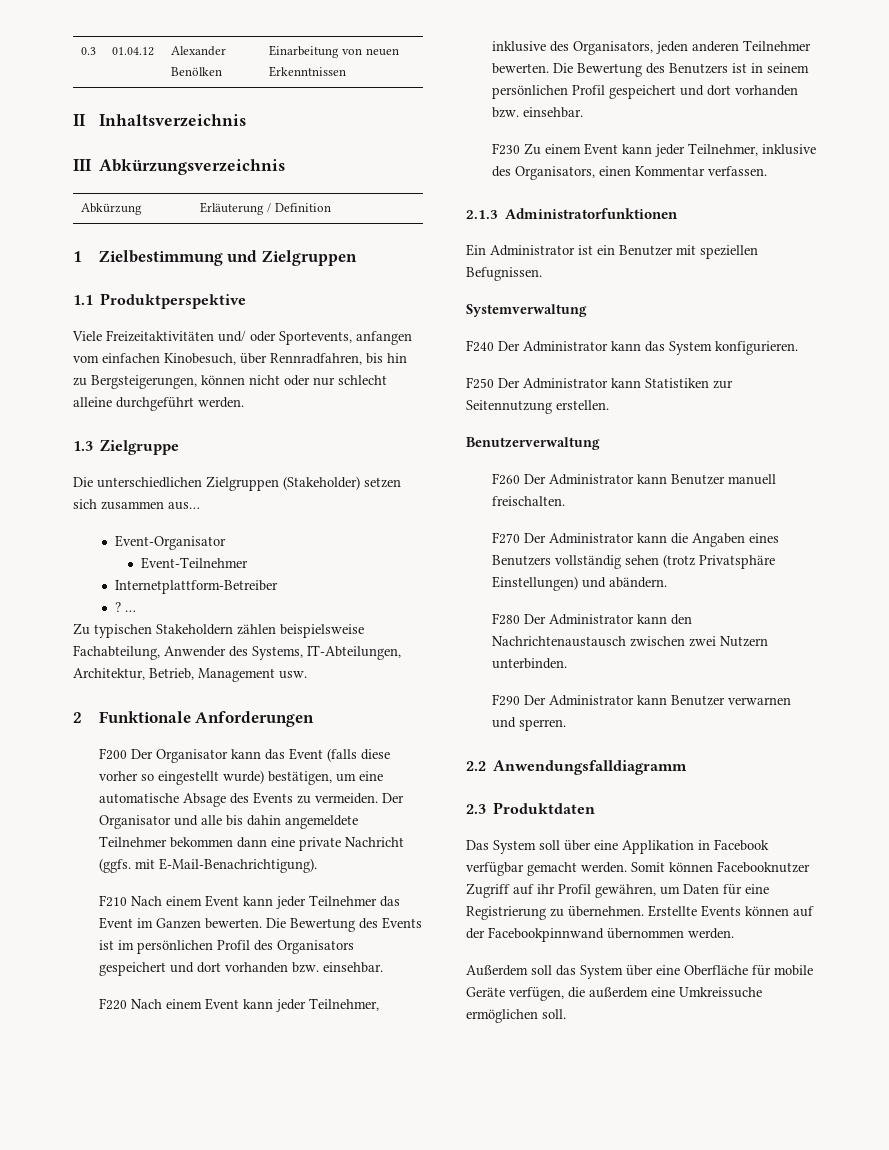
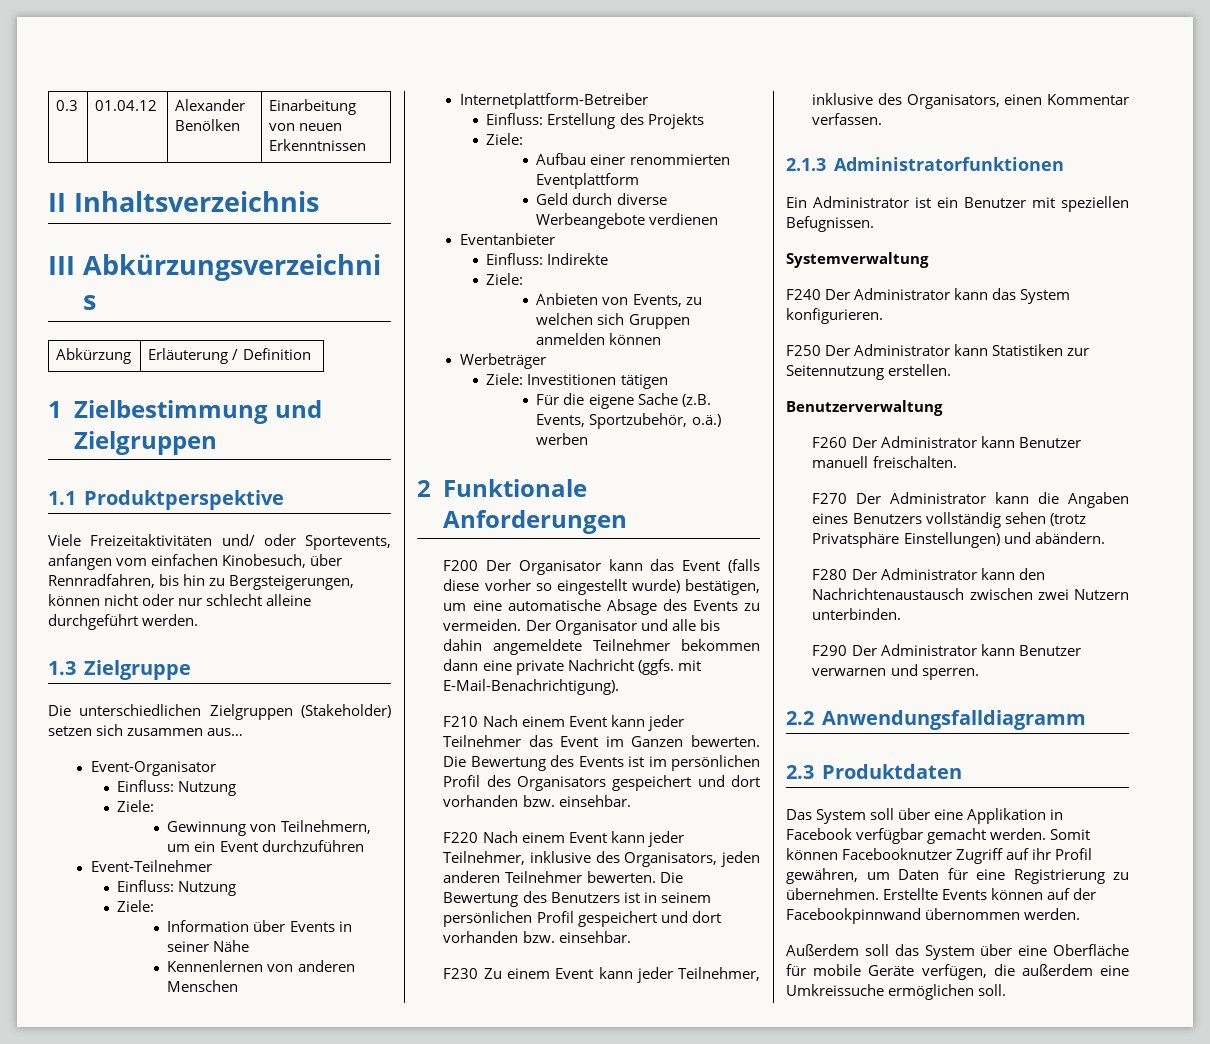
  Event-Organisator
+ Einfluss: Nutzung
+ Ziele:
+ Gewinnung von Teilnehmern, um ein Event durchzuführen
  Event-Teilnehmer
+ Einfluss: Nutzung
+ Ziele:
+ Information über Events in seiner Nähe
+ Kennenlernen von anderen Menschen
  Internetplattform-Betreiber
- ? …
- Zu typischen Stakeholdern zählen beispielsweise Fachabteilung, Anwender des Systems, IT-Abteilungen, Architektur, Betrieb, Management usw.
+ Einfluss: Erstellung des Projekts
+ Ziele:
+ Aufbau einer renommierten Eventplattform
+ Geld durch diverse Werbeangebote verdienen
+ Eventanbieter
+ Einfluss: Indirekte
+ Ziele:
+ Anbieten von Events, zu welchen sich Gruppen anmelden können
+ Werbeträger
+ Ziele: Investitionen tätigen
+ Für die eigene Sache (z.B. Events, Sportzubehör, o.ä.) werben

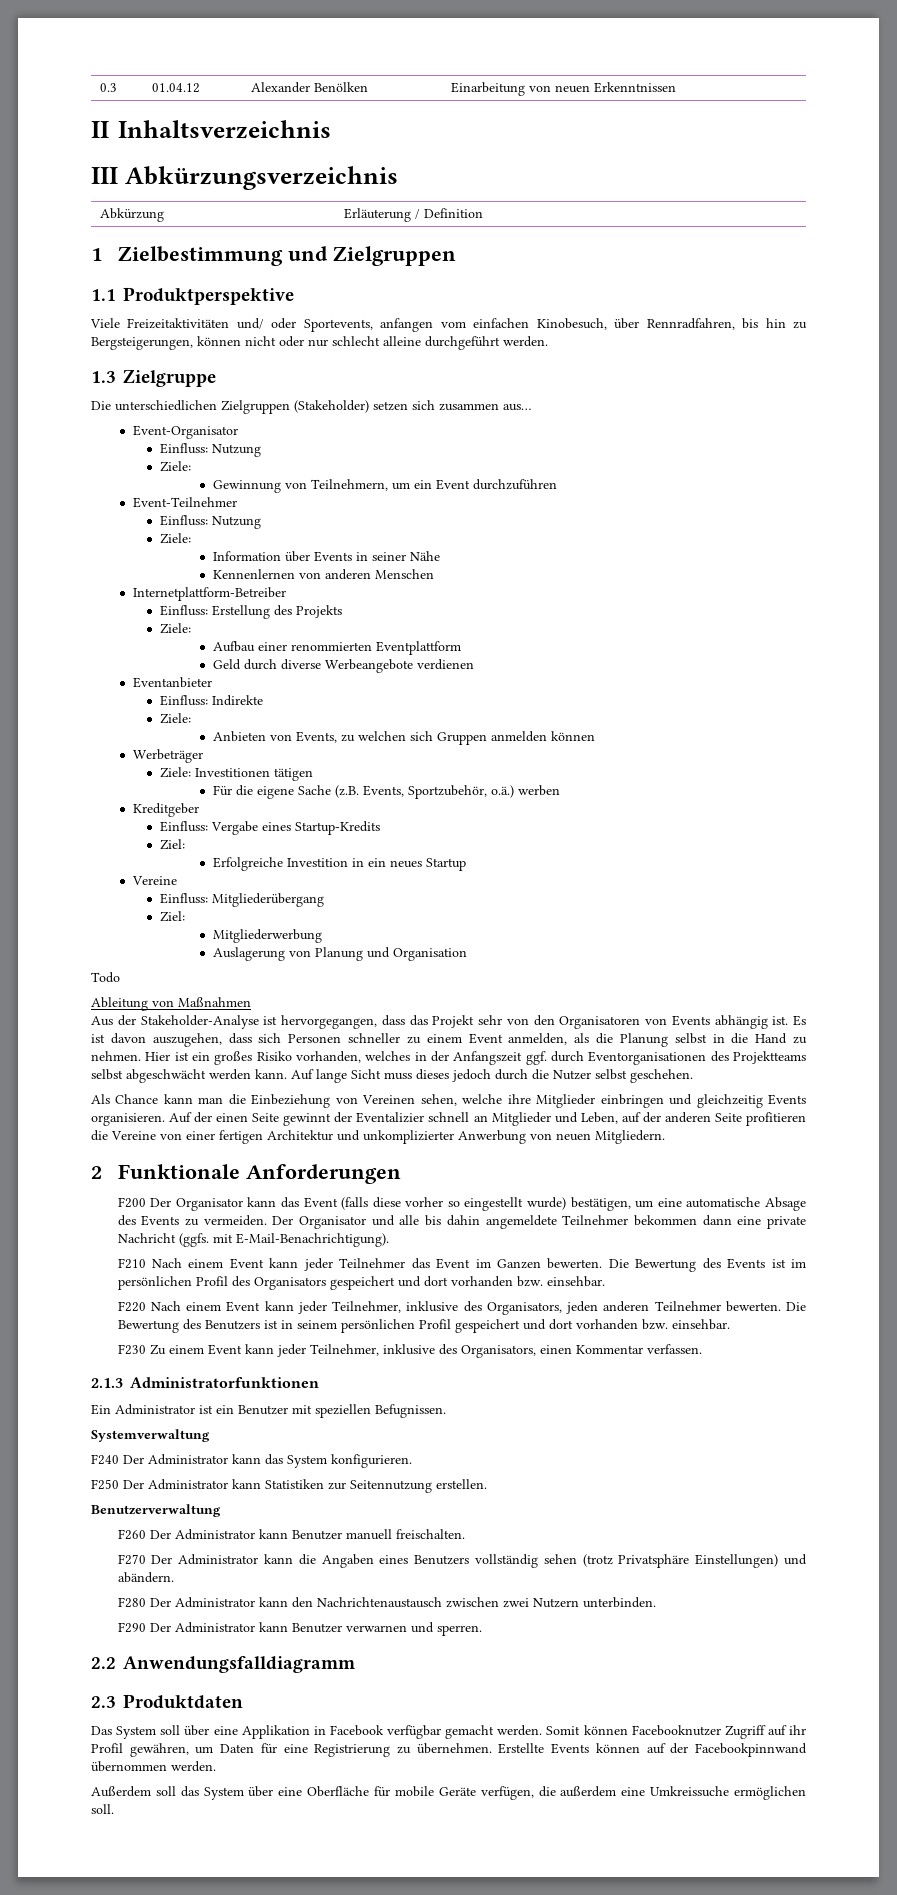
+ Kreditgeber
+ Einfluss: Vergabe eines Startup-Kredits
+ Ziel:
+ Erfolgreiche Investition in ein neues Startup
+ Vereine
+ Einfluss: Mitgliederübergang
+ Ziel:
+ Mitgliederwerbung
+ Auslagerung von Planung und Organisation
+ Todo
+ Ableitung von Maßnahmen
+ Aus der Stakeholder-Analyse ist hervorgegangen, dass das Projekt sehr von den Organisatoren von Events abhängig ist. Es ist davon auszugehen, dass sich Personen schneller zu einem Event anmelden, als die Planung selbst in die Hand zu nehmen. Hier ist ein großes Risiko vorhanden, welches in der Anfangszeit ggf. durch Eventorganisationen des Projektteams selbst abgeschwächt werden kann. Auf lange Sicht muss dieses jedoch durch die Nutzer selbst geschehen.
+ Als Chance kann man die Einbeziehung von Vereinen sehen, welche ihre Mitglieder einbringen und gleichzeitig Events organisieren. Auf der einen Seite gewinnt der Eventalizier schnell an Mitglieder und Leben, auf der anderen Seite profitieren die Vereine von einer fertigen Architektur und unkomplizierter Anwerbung von neuen Mitgliedern.

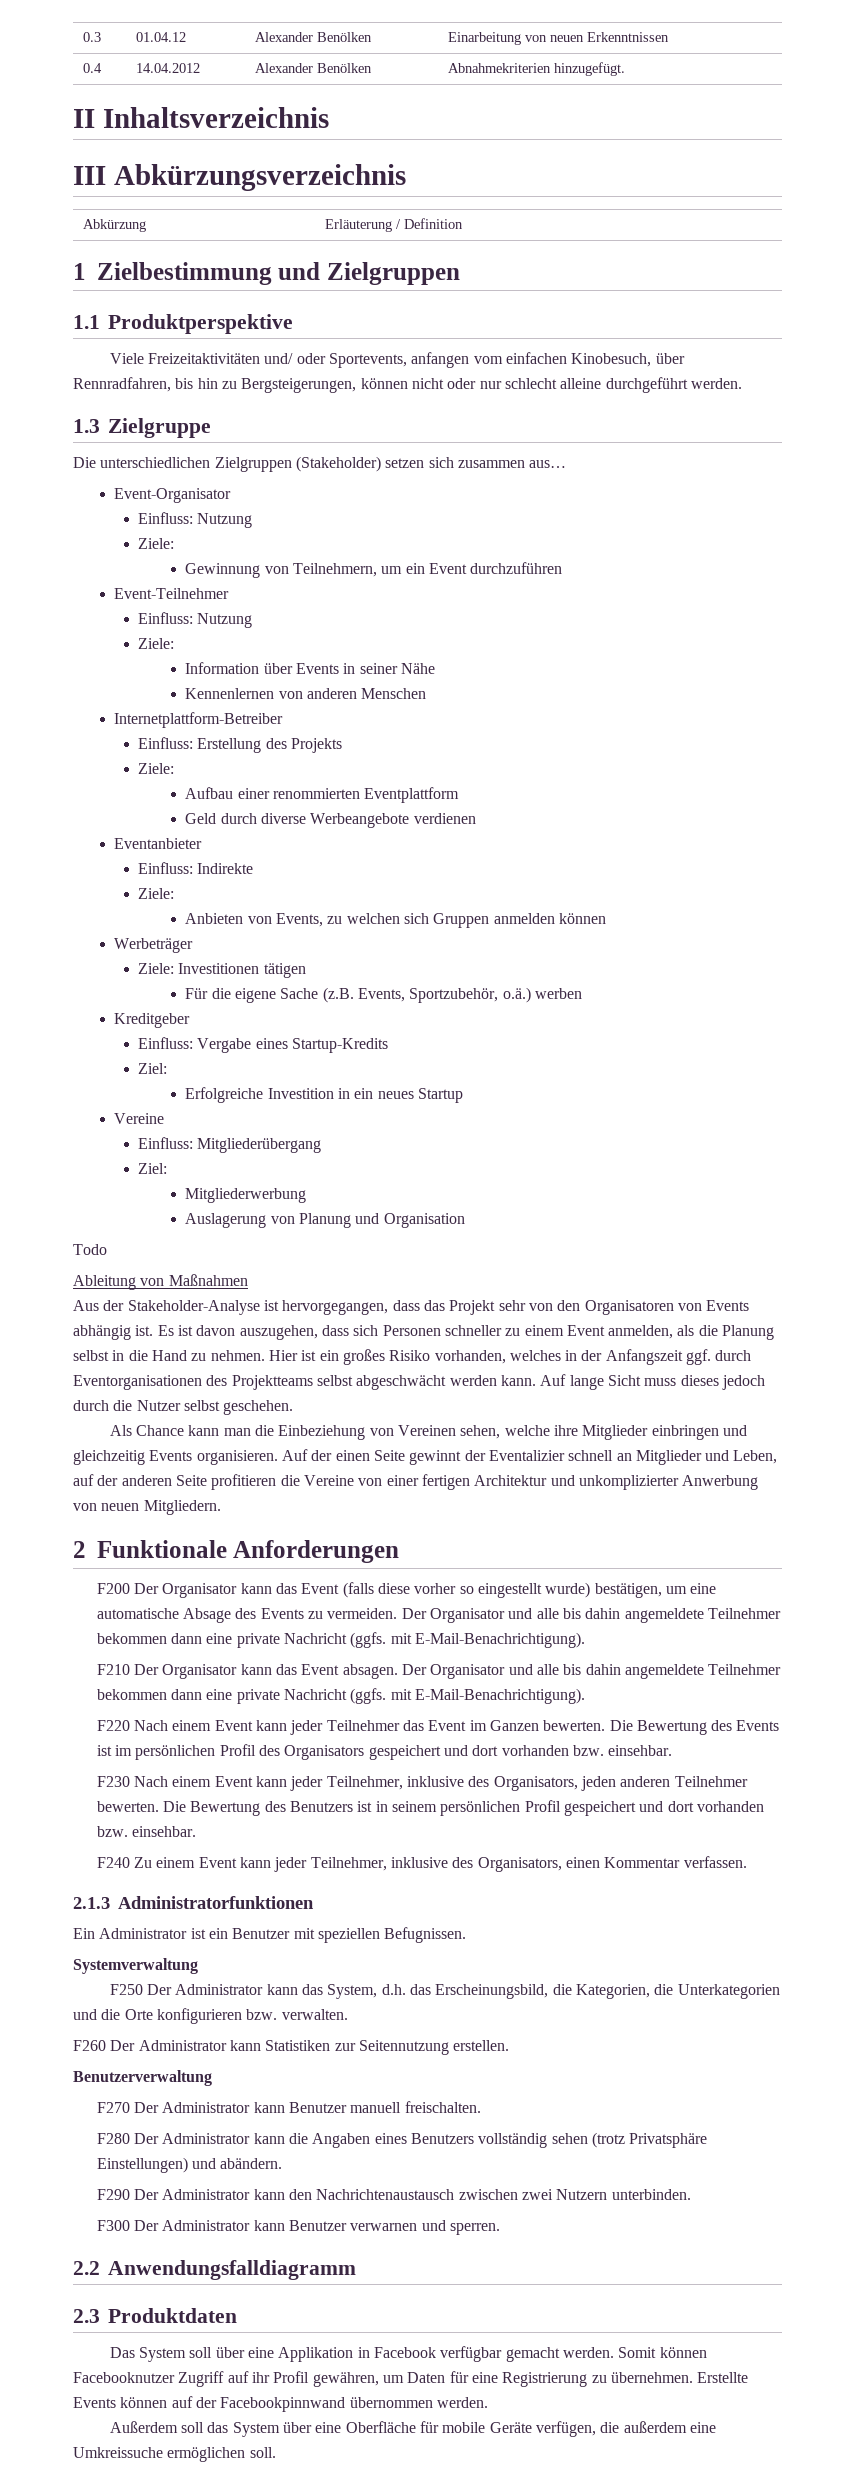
+ 0.4 | 14.04.2012 | Alexander Benölken | Abnahmekriterien hinzugefügt.
- F210 Nach einem Event kann jeder Teilnehmer das Event im Ganzen bewerten.
+ F210 Der Organisator kann das Event absagen. Der Organisator und alle bis dahin angemeldete Teilnehmer bekommen dann eine private Nachricht (ggfs. mit E-Mail-Benachrichtigung).
+ F220 Nach einem Event kann jeder Teilnehmer das Event im Ganzen bewerten.
- F220 Nach einem Event kann jeder Teilnehmer, inklusive des Organisators, jeden anderen Teilnehmer bewerten.
+ F230 Nach einem Event kann jeder Teilnehmer, inklusive des Organisators, jeden anderen Teilnehmer bewerten.
- F230 Zu einem Event kann jeder Teilnehmer, inklusive des Organisators, einen Kommentar verfassen.
+ F240 Zu einem Event kann jeder Teilnehmer, inklusive des Organisators, einen Kommentar verfassen.
- F240 Der Administrator kann das System konfigurieren.
- F250 Der Administrator kann Statistiken zur Seitennutzung erstellen.
+ F250 Der Administrator kann das System, d.h. das Erscheinungsbild, die Kategorien, die Unterkategorien und die Orte konfigurieren bzw. verwalten.
+ F260 Der Administrator kann Statistiken zur Seitennutzung erstellen.
- F260 Der Administrator kann Benutzer manuell freischalten.
+ F270 Der Administrator kann Benutzer manuell freischalten.
- F270 Der Administrator kann die Angaben eines Benutzers vollständig sehen (trotz Privatsphäre Einstellungen) und abändern.
+ F280 Der Administrator kann die Angaben eines Benutzers vollständig sehen (trotz Privatsphäre Einstellungen) und abändern.
- F280 Der Administrator kann den Nachrichtenaustausch zwischen zwei Nutzern unterbinden.
+ F290 Der Administrator kann den Nachrichtenaustausch zwischen zwei Nutzern unterbinden.
- F290 Der Administrator kann Benutzer verwarnen und sperren.
+ F300 Der Administrator kann Benutzer verwarnen und sperren.

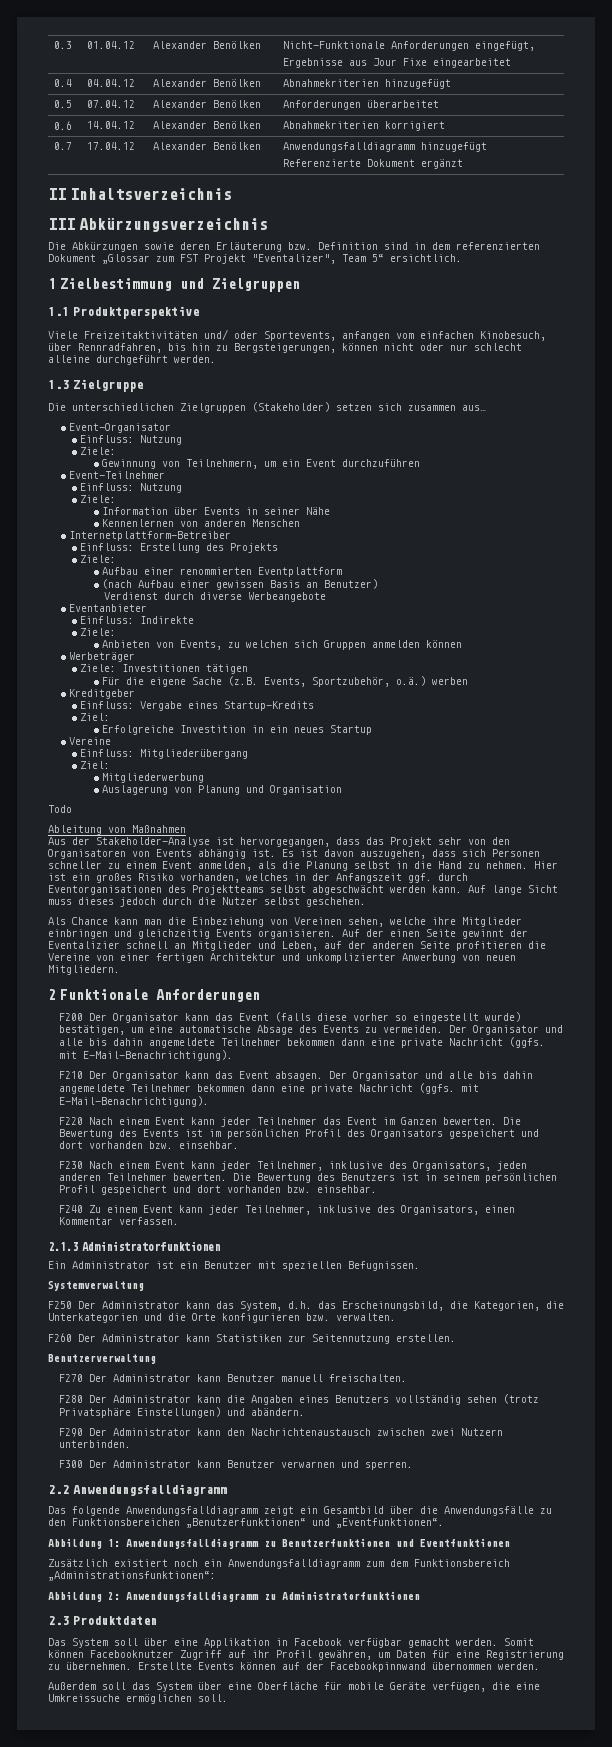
- 0.3 | 01.04.12 | Alexander Benölken | Einarbeitung von neuen Erkenntnissen
+ 0.3 | 01.04.12 | Alexander Benölken | Nicht-Funktionale Anforderungen eingefügt,
+ Ergebnisse aus Jour Fixe eingearbeitet
- 0.4 | 14.04.2012 | Alexander Benölken | Abnahmekriterien hinzugefügt.
+ 0.4 | 04.04.12 | Alexander Benölken | Abnahmekriterien hinzugefügt
+ 0.5 | 07.04.12 | Alexander Benölken | Anforderungen überarbeitet
+ 0.6 | 14.04.12 | Alexander Benölken | Abnahmekriterien korrigiert
+ 0.7 | 17.04.12 | Alexander Benölken | Anwendungsfalldiagramm hinzugefügt
+ Referenzierte Dokument ergänzt
  II Inhaltsverzeichnis
  III Abkürzungsverzeichnis
- Abkürzung | Erläuterung / Definition
+ Die Abkürzungen sowie deren Erläuterung bzw. Definition sind in dem referenzierten Dokument „Glossar zum FST Projekt "Eventalizer", Team 5“ ersichtlich.
- Geld durch diverse Werbeangebote verdienen
+ (nach Aufbau einer gewissen Basis an Benutzer)
+ Verdienst durch diverse Werbeangebote
+ Das folgende Anwendungsfalldiagramm zeigt ein Gesamtbild über die Anwendungsfälle zu den Funktionsbereichen „Benutzerfunktionen“ und „Eventfunktionen“.
+ Abbildung 1: Anwendungsfalldiagramm zu Benutzerfunktionen und Eventfunktionen
+ Zusätzlich existiert noch ein Anwendungsfalldiagramm zum dem Funktionsbereich „Administrationsfunktionen“:
+ Abbildung 2: Anwendungsfalldiagramm zu Administratorfunktionen
- Außerdem soll das System über eine Oberfläche für mobile Geräte verfügen, die außerdem eine Umkreissuche ermöglichen soll.
+ Außerdem soll das System über eine Oberfläche für mobile Geräte verfügen, die eine Umkreissuche ermöglichen soll.

